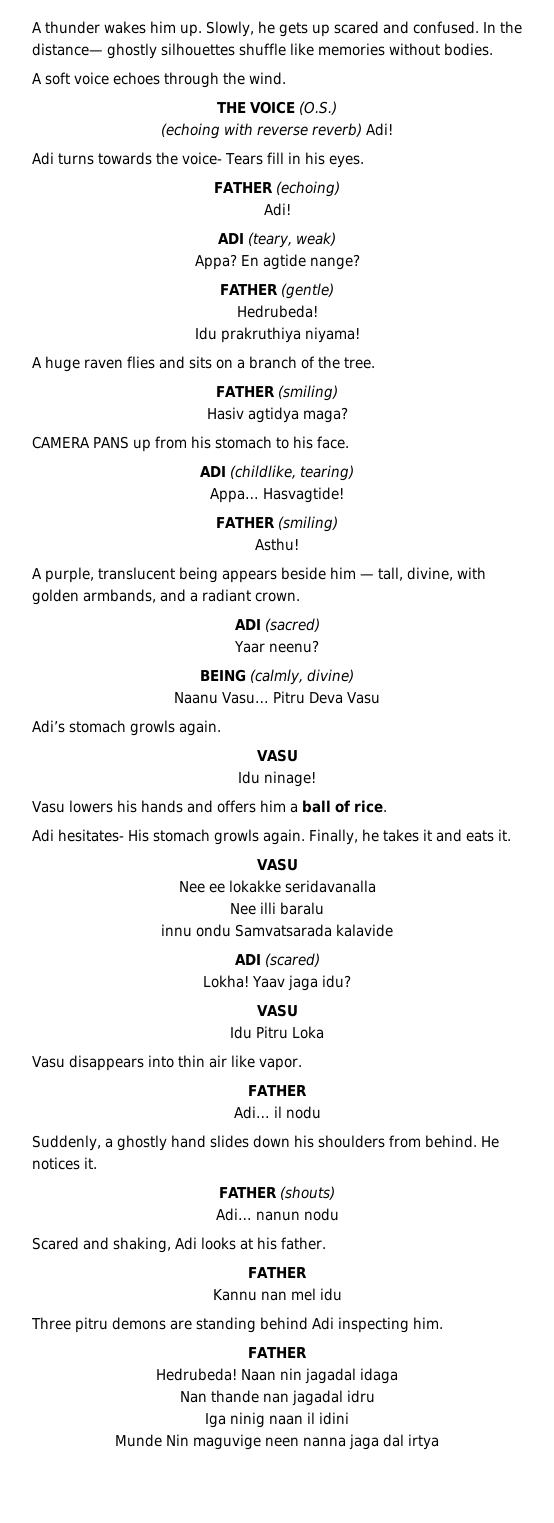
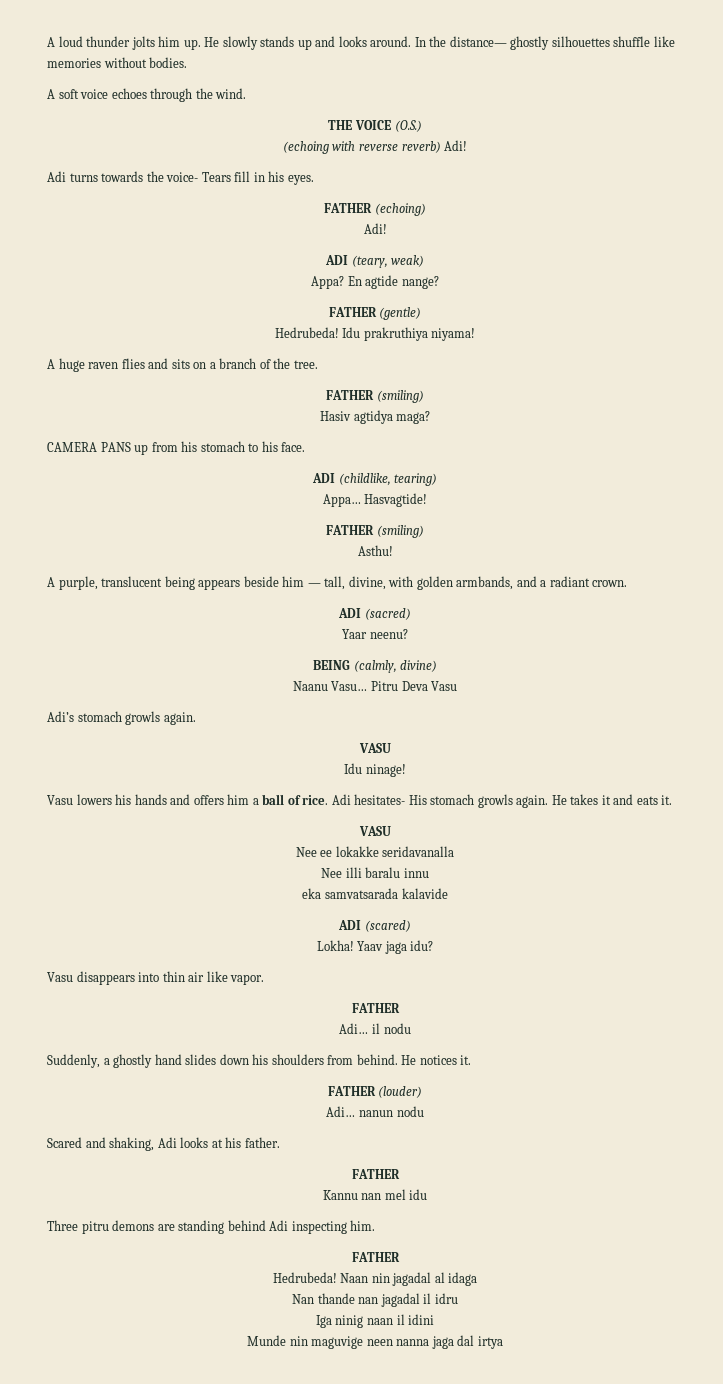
- A thunder wakes him up. Slowly, he gets up scared and confused.
+ A loud thunder jolts him up. He slowly stands up and looks around.
  FATHER (gentle)
- Hedrubeda!
- Idu prakruthiya niyama!
+ Hedrubeda! Idu prakruthiya niyama!
- Vasu lowers his hands and offers him a ball of rice.
- Adi hesitates- His stomach growls again.
+ Vasu lowers his hands and offers him a ball of rice. Adi hesitates- His stomach growls again.
- Finally, he takes it and eats it.
+ He takes it and eats it.
- Nee illi baralu
- innu ondu Samvatsarada kalavide
+ Nee illi baralu innu
+ eka samvatsarada kalavide
  Yaav jaga idu?
- VASU
- Idu Pitru Loka
- FATHER (shouts)
+ FATHER (louder)
- Naan nin jagadal idaga
+ Naan nin jagadal al idaga
- Nan thande nan jagadal idru
+ Nan thande nan jagadal il idru
- Munde Nin maguvige neen nanna jaga dal irtya
+ Munde nin maguvige neen nanna jaga dal irtya

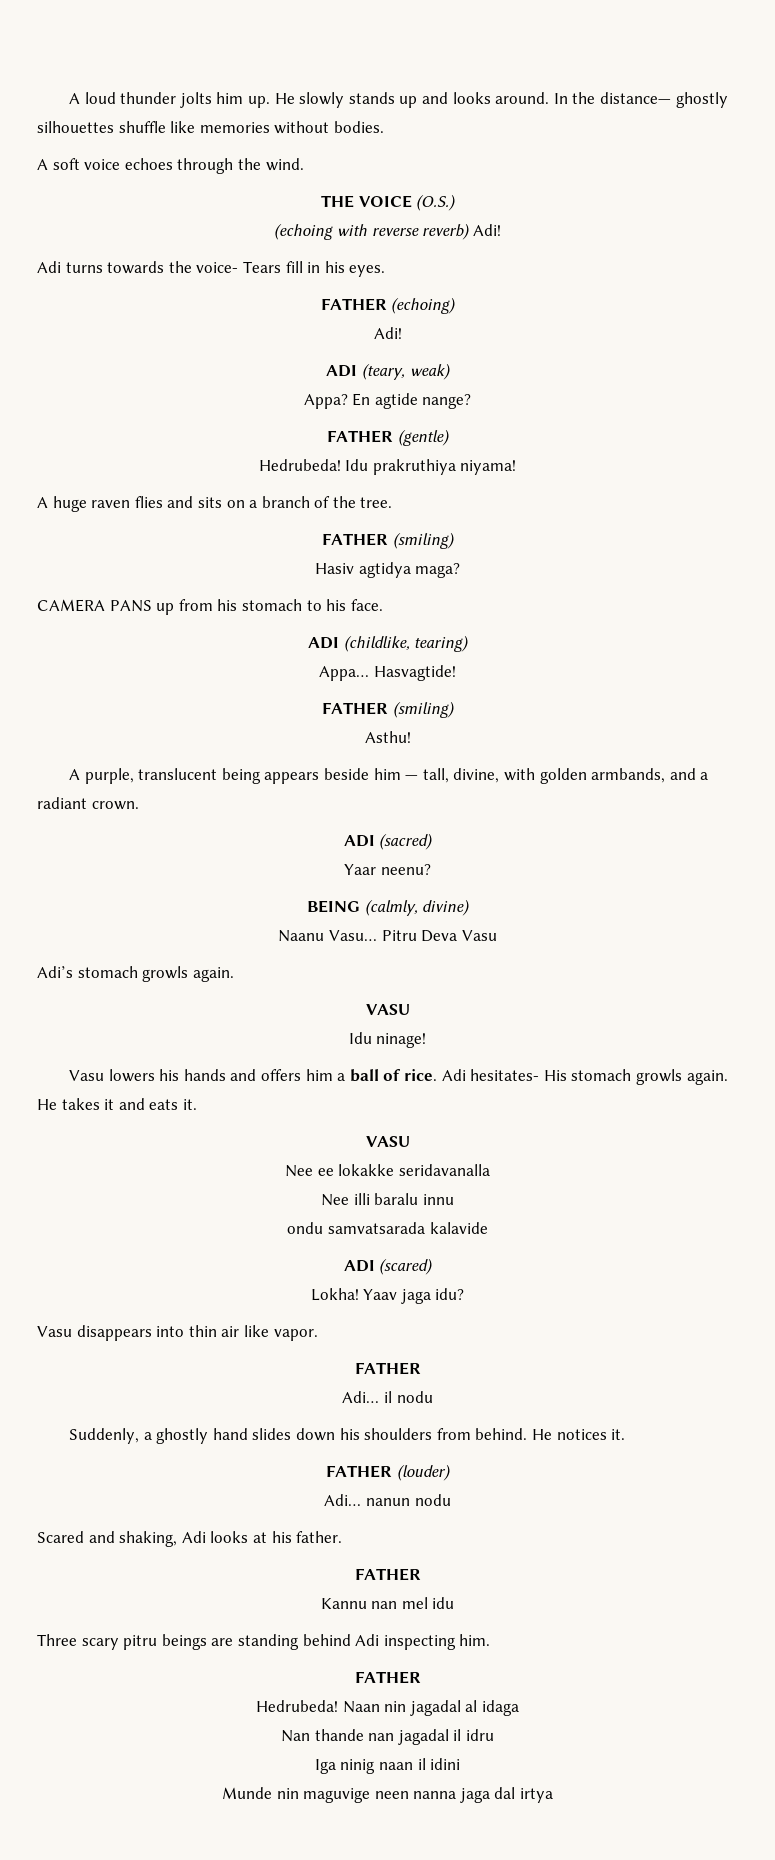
- eka samvatsarada kalavide
+ ondu samvatsarada kalavide
- Three pitru demons are standing behind Adi inspecting him.
+ Three scary pitru beings are standing behind Adi inspecting him.

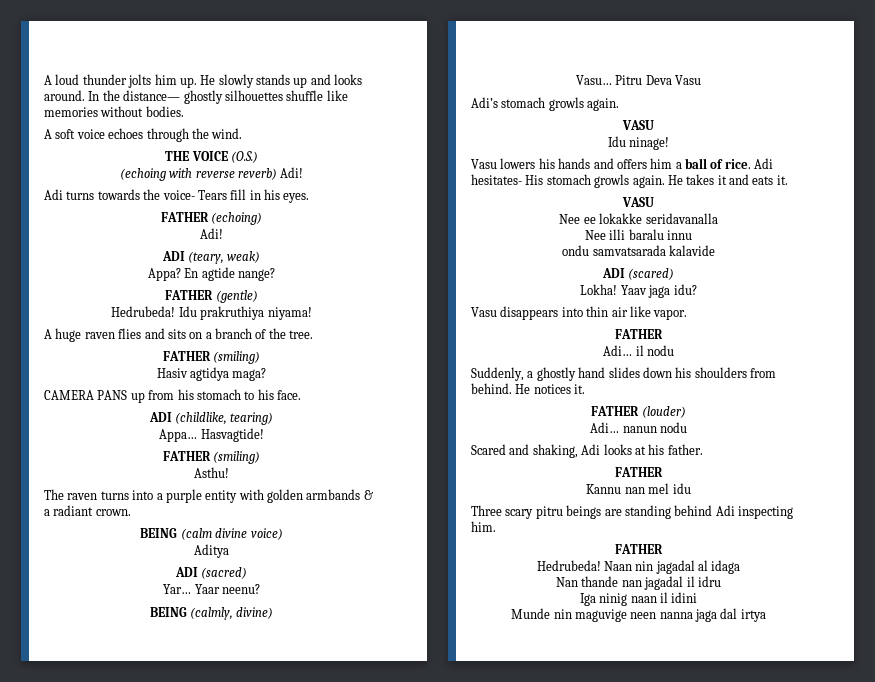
- A purple, translucent being appears beside him — tall, divine, with golden armbands, and a radiant crown.
+ The raven turns into a purple entity with golden armbands & a radiant crown.
+ BEING (calm divine voice)
+ Aditya
+ Yar…
- Naanu Vasu…
+ Vasu…

